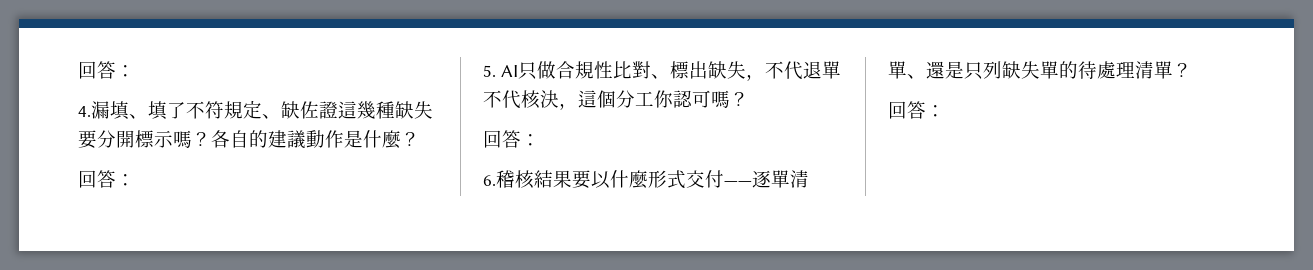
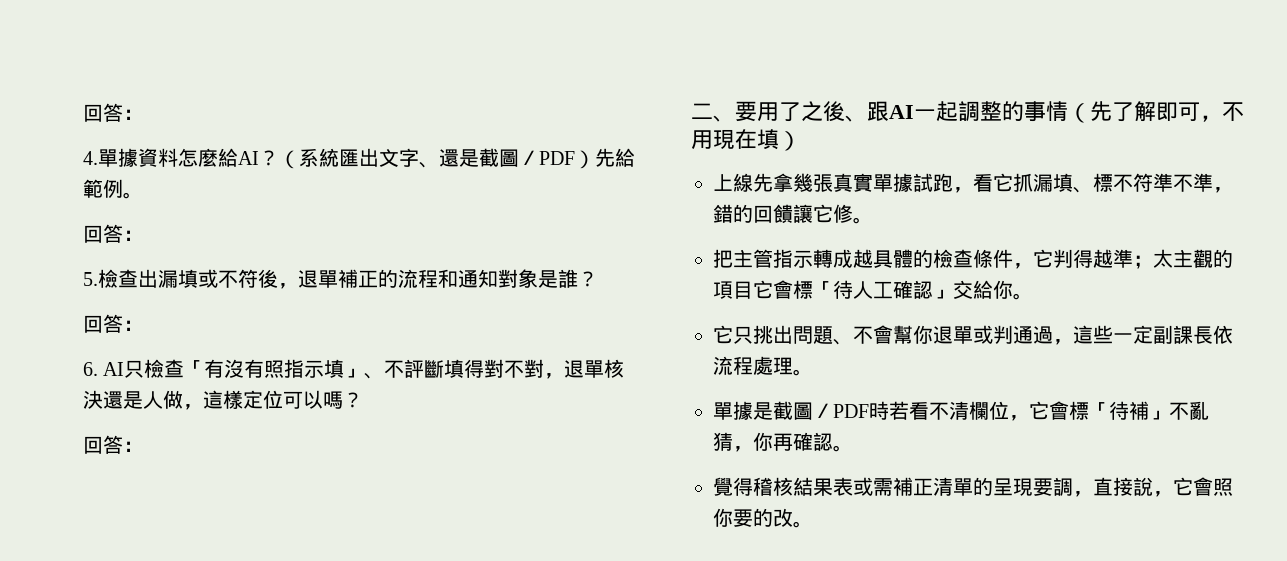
- 4.漏填、填了不符規定、缺佐證這幾種缺失要分開標示嗎？各自的建議動作是什麼？
+ 4.單據資料怎麼給AI？（系統匯出文字、還是截圖／PDF）先給範例。
  回答：
- 5. AI只做合規性比對、標出缺失，不代退單不代核決，這個分工你認可嗎？
+ 5.檢查出漏填或不符後，退單補正的流程和通知對象是誰？
  回答：
- 6.稽核結果要以什麼形式交付——逐單清單、還是只列缺失單的待處理清單？
+ 6. AI只檢查「有沒有照指示填」、不評斷填得對不對，退單核決還是人做，這樣定位可以嗎？
  回答：
+ 二、要用了之後、跟AI一起調整的事情（先了解即可，不用現在填）
+ 上線先拿幾張真實單據試跑，看它抓漏填、標不符準不準，錯的回饋讓它修。
+ 把主管指示轉成越具體的檢查條件，它判得越準；太主觀的項目它會標「待人工確認」交給你。
+ 它只挑出問題、不會幫你退單或判通過，這些一定副課長依流程處理。
+ 單據是截圖／PDF時若看不清欄位，它會標「待補」不亂猜，你再確認。
+ 覺得稽核結果表或需補正清單的呈現要調，直接說，它會照你要的改。

